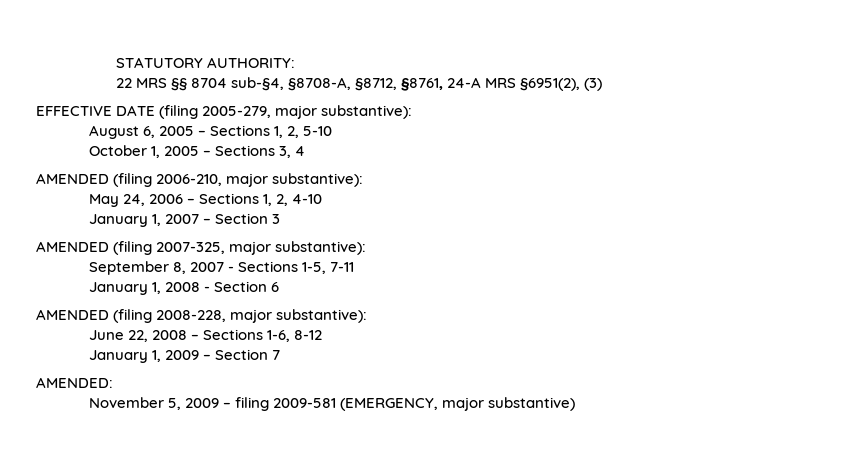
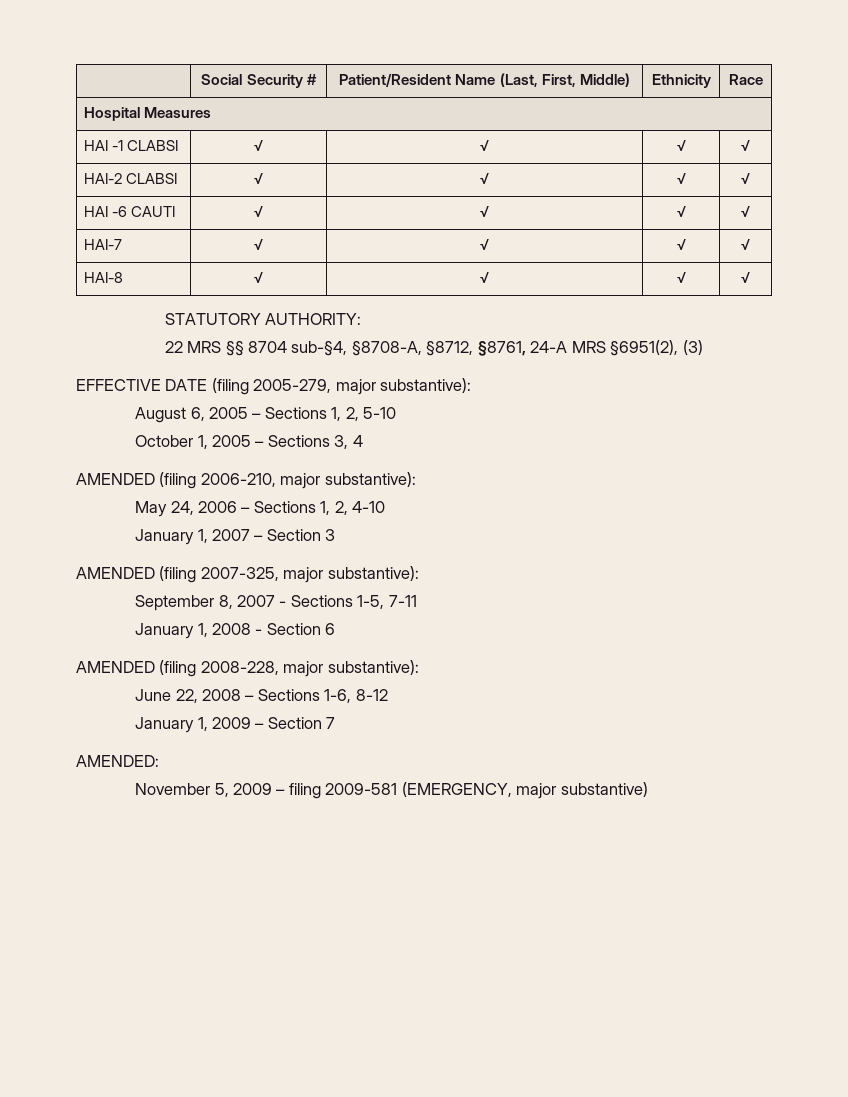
+ | Social Security # | Patient/Resident Name (Last, First, Middle) | Ethnicity | Race
+ Hospital Measures
+ HAI -1 CLABSI | √ | √ | √ | √
+ HAI-2 CLABSI | √ | √ | √ | √
+ HAI -6 CAUTI | √ | √ | √ | √
+ HAI-7 | √ | √ | √ | √
+ HAI-8 | √ | √ | √ | √

